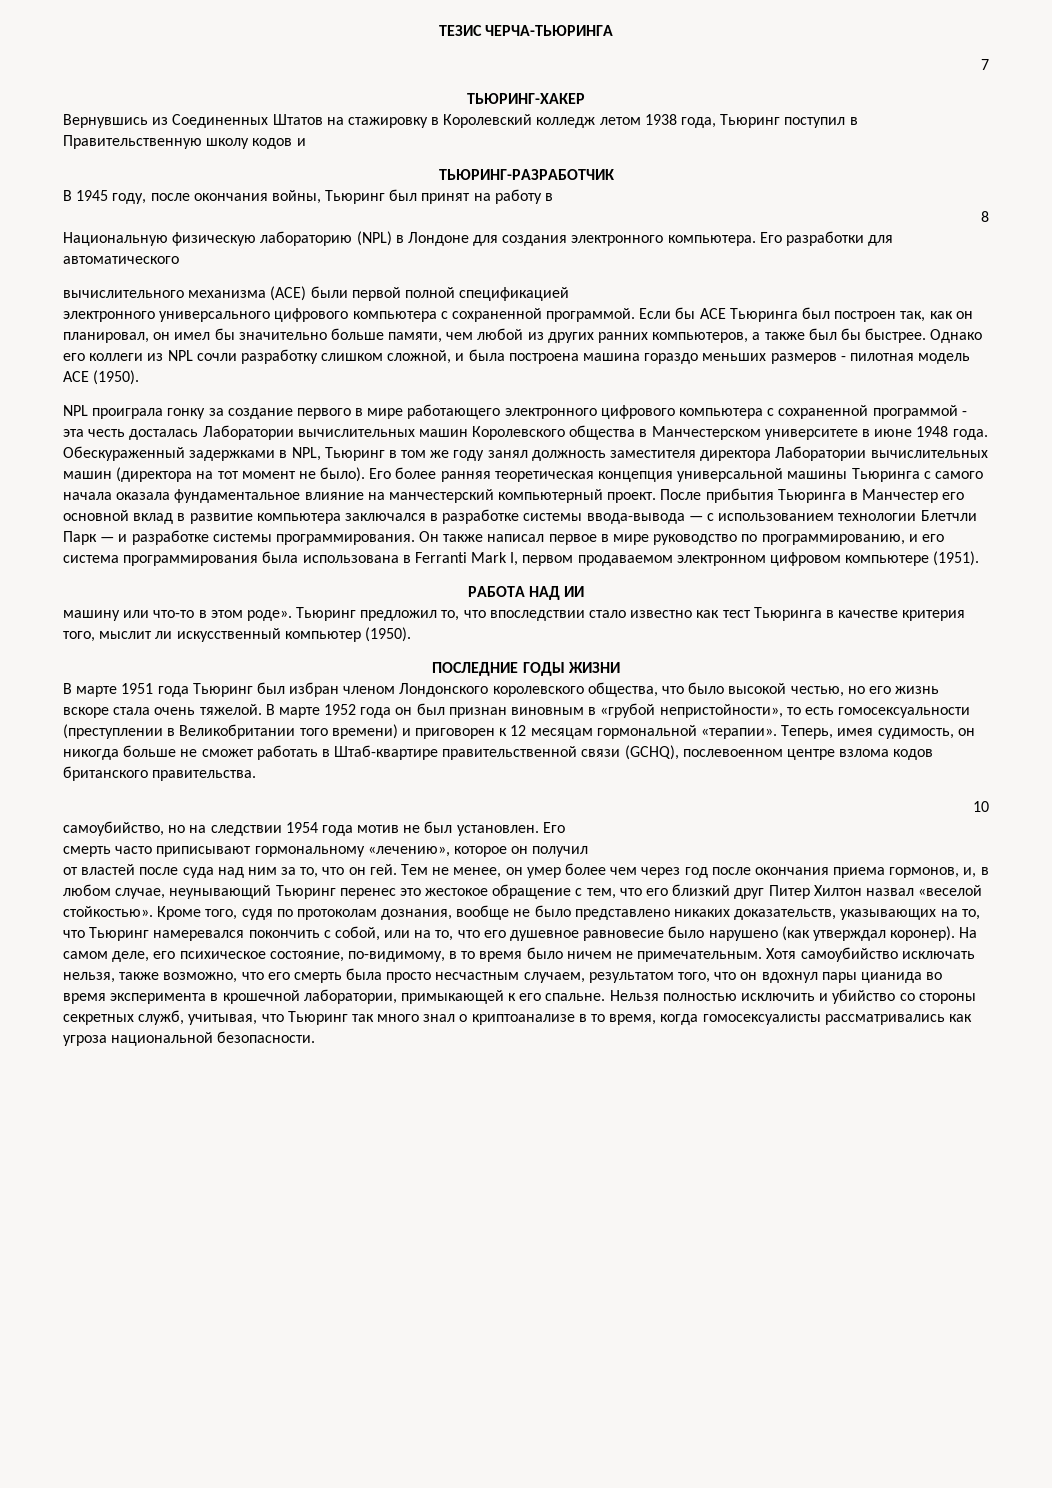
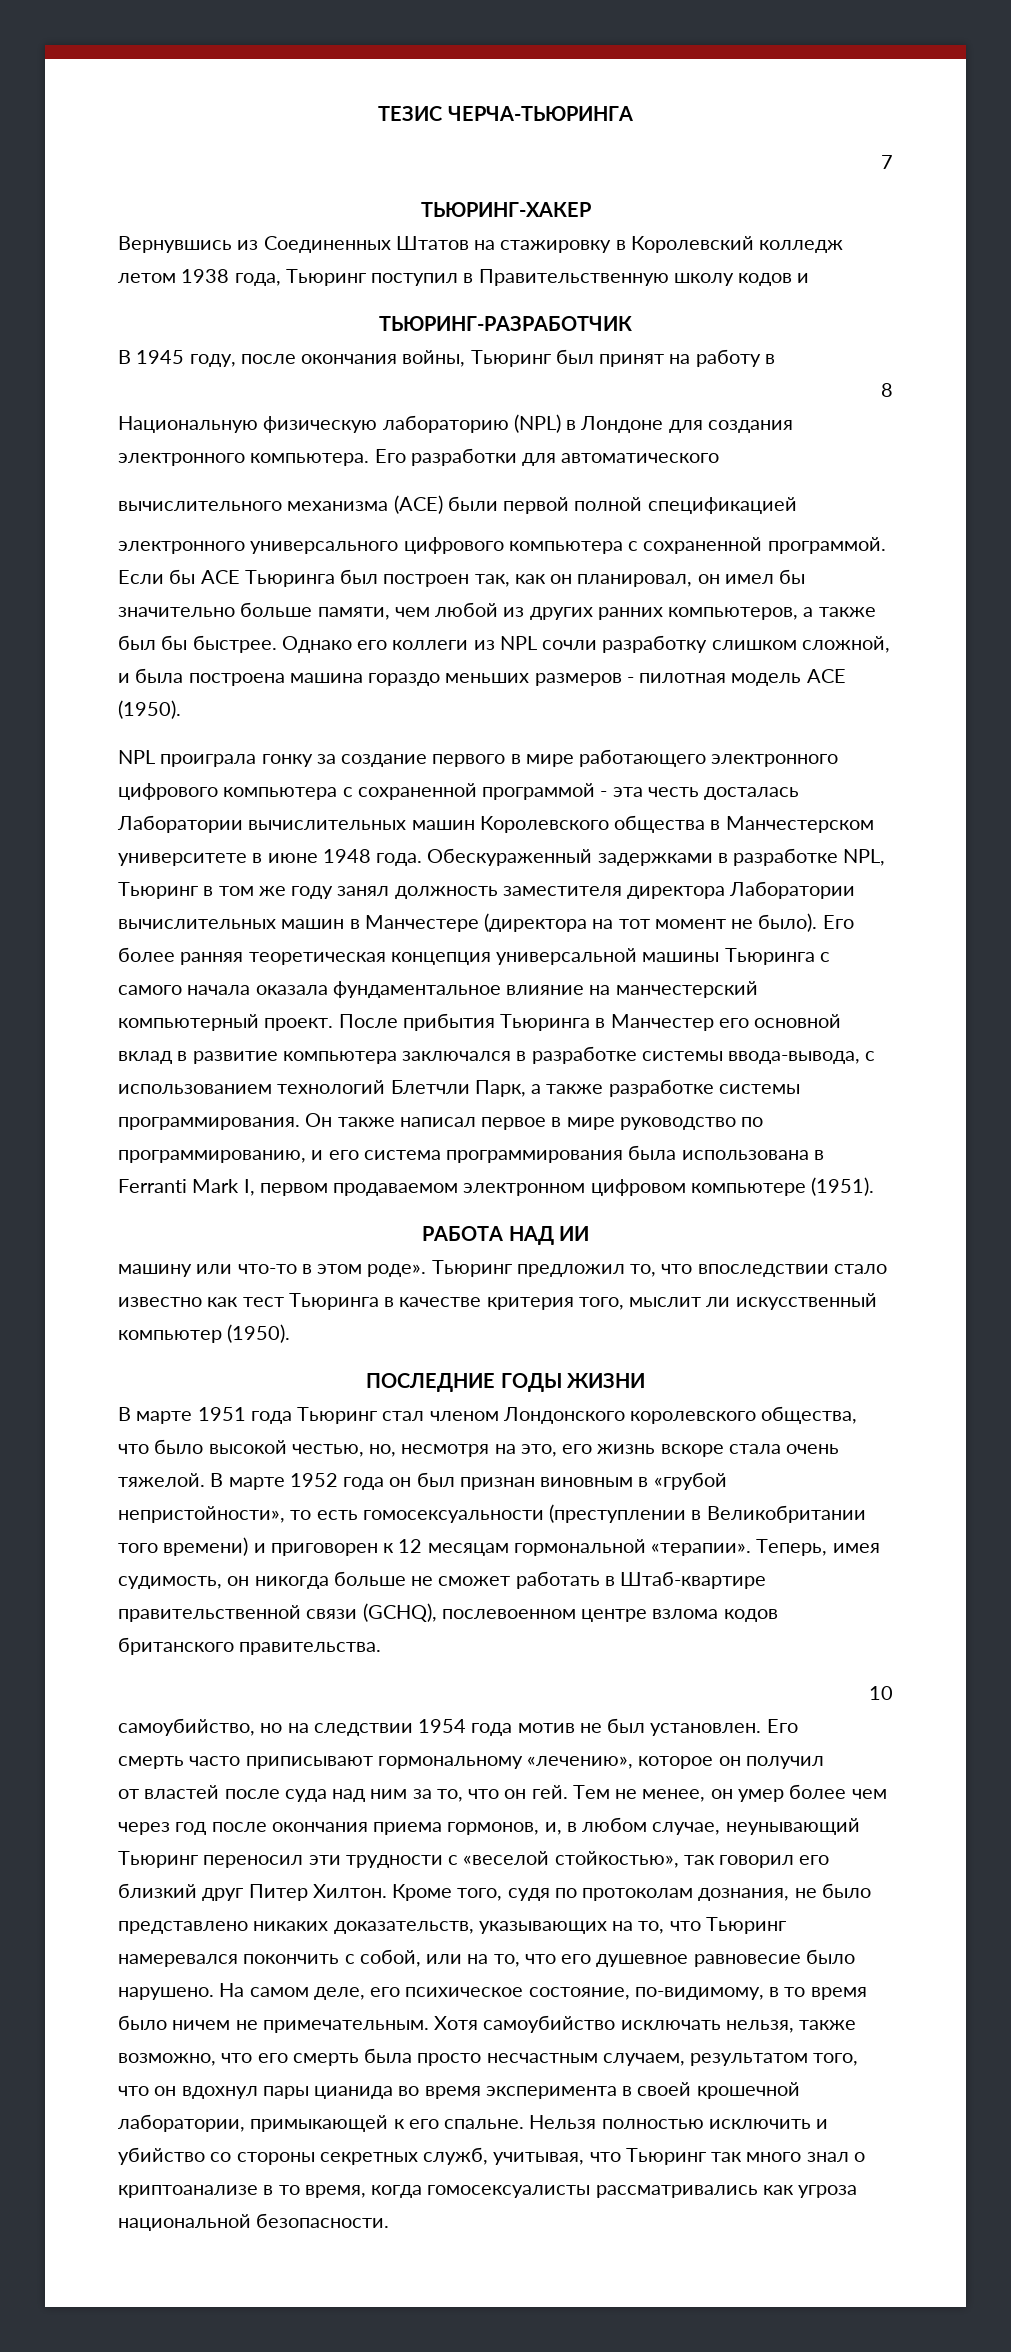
- Обескураженный задержками в NPL, Тьюринг в том же году занял должность заместителя директора Лаборатории вычислительных машин (директора на тот момент не было).
+ Обескураженный задержками в разработке NPL, Тьюринг в том же году занял должность заместителя директора Лаборатории вычислительных машин в Манчестере (директора на тот момент не было).
- После прибытия Тьюринга в Манчестер его основной вклад в развитие компьютера заключался в разработке системы ввода-вывода — с использованием технологии Блетчли Парк — и разработке системы программирования.
+ После прибытия Тьюринга в Манчестер его основной вклад в развитие компьютера заключался в разработке системы ввода-вывода, с использованием технологий Блетчли Парк, а также разработке системы программирования.
- В марте 1951 года Тьюринг был избран членом Лондонского королевского общества, что было высокой честью, но его жизнь вскоре стала очень тяжелой.
+ В марте 1951 года Тьюринг стал членом Лондонского королевского общества, что было высокой честью, но, несмотря на это, его жизнь вскоре стала очень тяжелой.
- Тем не менее, он умер более чем через год после окончания приема гормонов, и, в любом случае, неунывающий Тьюринг перенес это жестокое обращение с тем, что его близкий друг Питер Хилтон назвал «веселой стойкостью».
+ Тем не менее, он умер более чем через год после окончания приема гормонов, и, в любом случае, неунывающий Тьюринг переносил эти трудности с «веселой стойкостью», так говорил его близкий друг Питер Хилтон.
- Кроме того, судя по протоколам дознания, вообще не было представлено никаких доказательств, указывающих на то, что Тьюринг намеревался покончить с собой, или на то, что его душевное равновесие было нарушено (как утверждал коронер).
+ Кроме того, судя по протоколам дознания, не было представлено никаких доказательств, указывающих на то, что Тьюринг намеревался покончить с собой, или на то, что его душевное равновесие было нарушено.
- Хотя самоубийство исключать нельзя, также возможно, что его смерть была просто несчастным случаем, результатом того, что он вдохнул пары цианида во время эксперимента в крошечной лаборатории, примыкающей к его спальне.
+ Хотя самоубийство исключать нельзя, также возможно, что его смерть была просто несчастным случаем, результатом того, что он вдохнул пары цианида во время эксперимента в своей крошечной лаборатории, примыкающей к его спальне.

